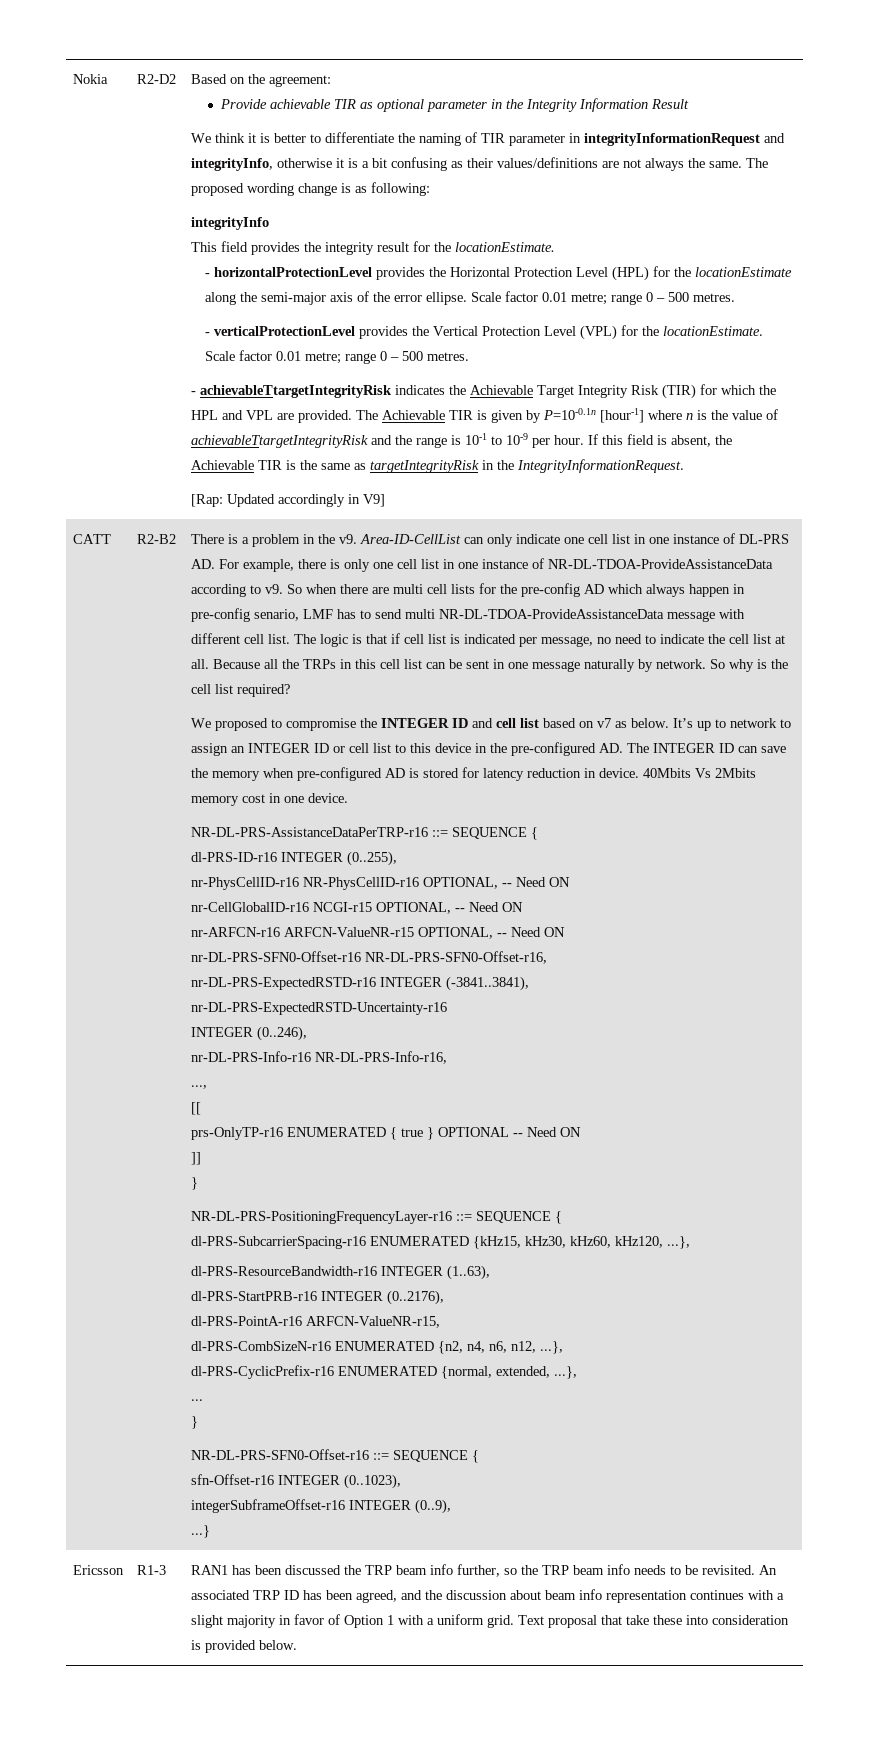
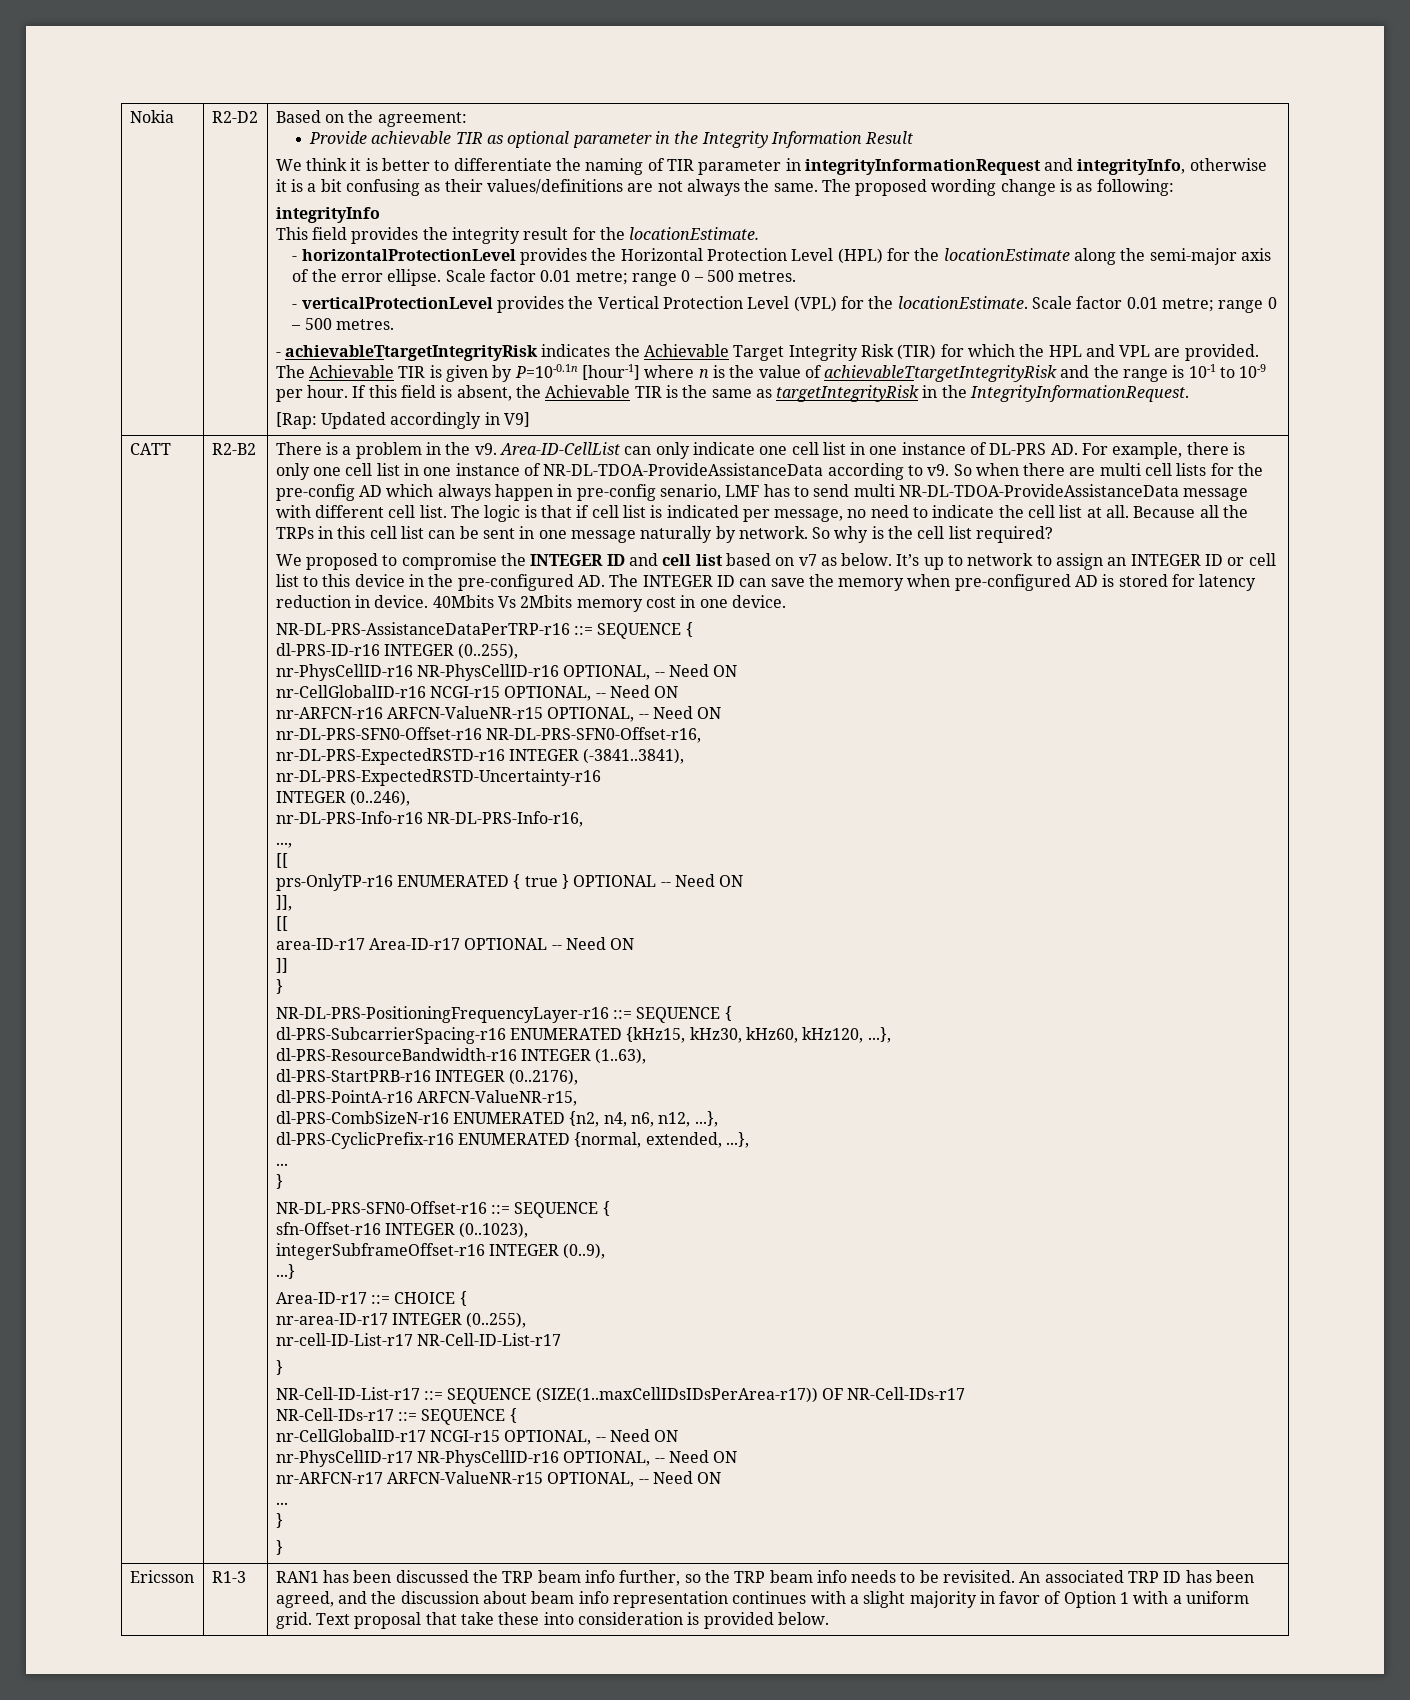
+ ]],
+ [[
+ area-ID-r17 Area-ID-r17 OPTIONAL -- Need ON
+ Area-ID-r17 ::= CHOICE {
+ nr-area-ID-r17 INTEGER (0..255),
+ nr-cell-ID-List-r17 NR-Cell-ID-List-r17
+ }
+ NR-Cell-ID-List-r17 ::= SEQUENCE (SIZE(1..maxCellIDsIDsPerArea-r17)) OF NR-Cell-IDs-r17
+ NR-Cell-IDs-r17 ::= SEQUENCE {
+ nr-CellGlobalID-r17 NCGI-r15 OPTIONAL, -- Need ON
+ nr-PhysCellID-r17 NR-PhysCellID-r16 OPTIONAL, -- Need ON
+ nr-ARFCN-r17 ARFCN-ValueNR-r15 OPTIONAL, -- Need ON
+ ...
+ }
+ }

